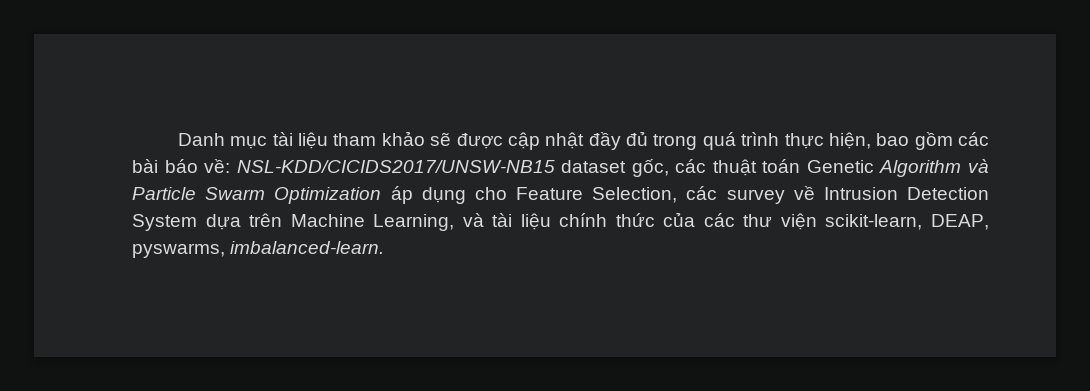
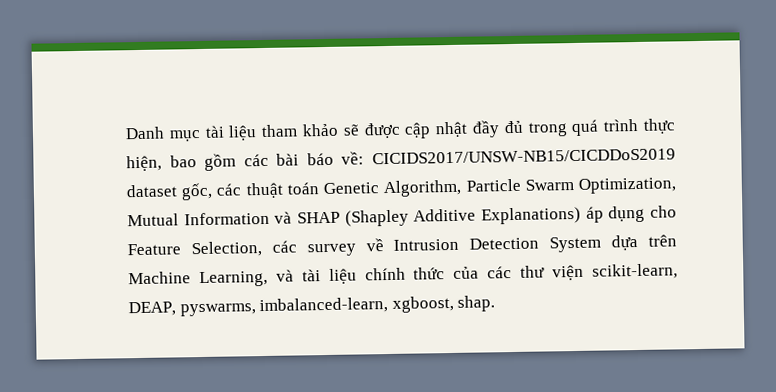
- Danh mục tài liệu tham khảo sẽ được cập nhật đầy đủ trong quá trình thực hiện, bao gồm các bài báo về: NSL-KDD/CICIDS2017/UNSW-NB15 dataset gốc, các thuật toán Genetic Algorithm và Particle Swarm Optimization áp dụng cho Feature Selection, các survey về Intrusion Detection System dựa trên Machine Learning, và tài liệu chính thức của các thư viện scikit-learn, DEAP, pyswarms, imbalanced-learn.
+ Danh mục tài liệu tham khảo sẽ được cập nhật đầy đủ trong quá trình thực hiện, bao gồm các bài báo về: CICIDS2017/UNSW-NB15/CICDDoS2019 dataset gốc, các thuật toán Genetic Algorithm, Particle Swarm Optimization, Mutual Information và SHAP (Shapley Additive Explanations) áp dụng cho Feature Selection, các survey về Intrusion Detection System dựa trên Machine Learning, và tài liệu chính thức của các thư viện scikit-learn, DEAP, pyswarms, imbalanced-learn, xgboost, shap.

